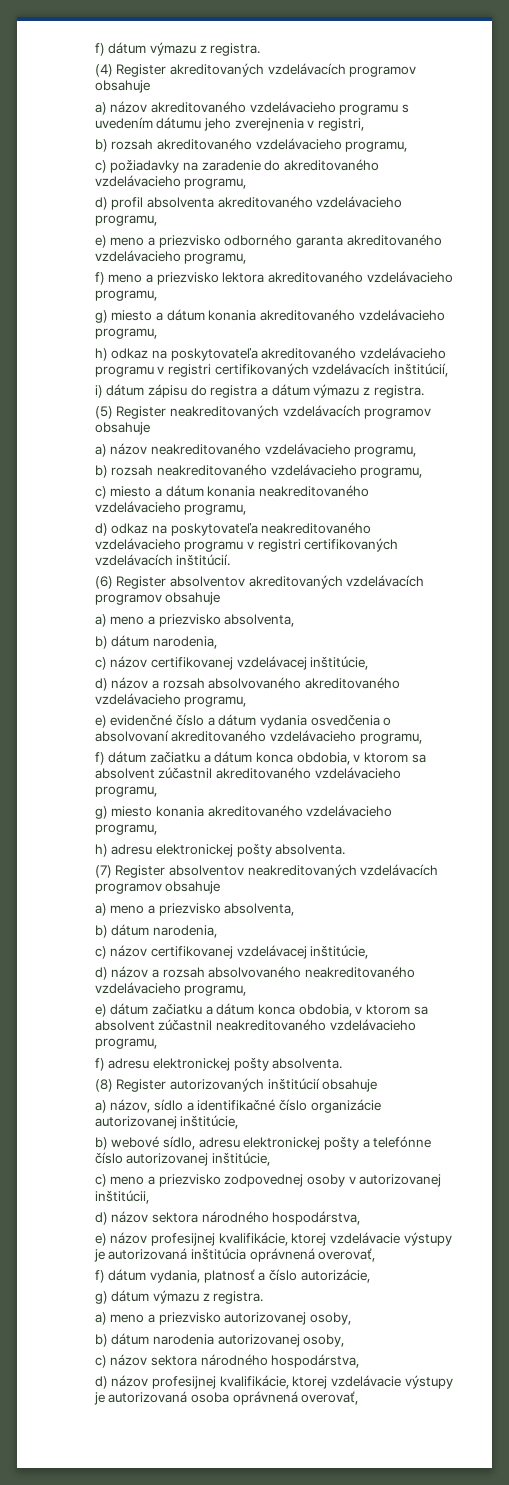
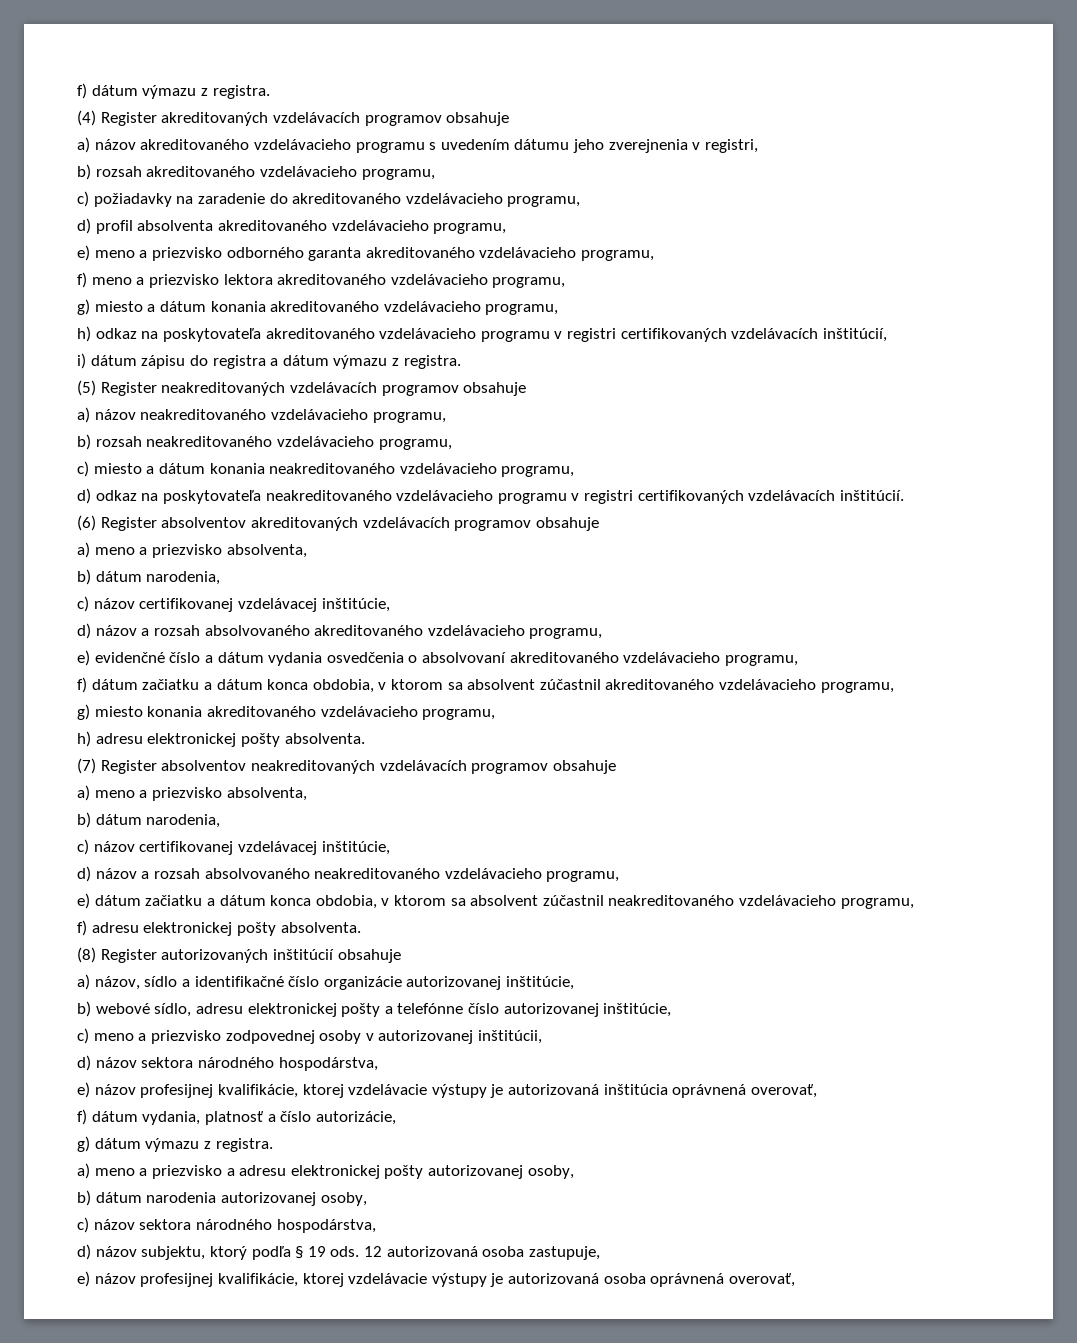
- a) meno a priezvisko autorizovanej osoby,
+ a) meno a priezvisko a adresu elektronickej pošty autorizovanej osoby,
- d) názov profesijnej kvalifikácie, ktorej vzdelávacie výstupy je autorizovaná osoba oprávnená overovať,
+ d) názov subjektu, ktorý podľa § 19 ods. 12 autorizovaná osoba zastupuje,
+ e) názov profesijnej kvalifikácie, ktorej vzdelávacie výstupy je autorizovaná osoba oprávnená overovať,

